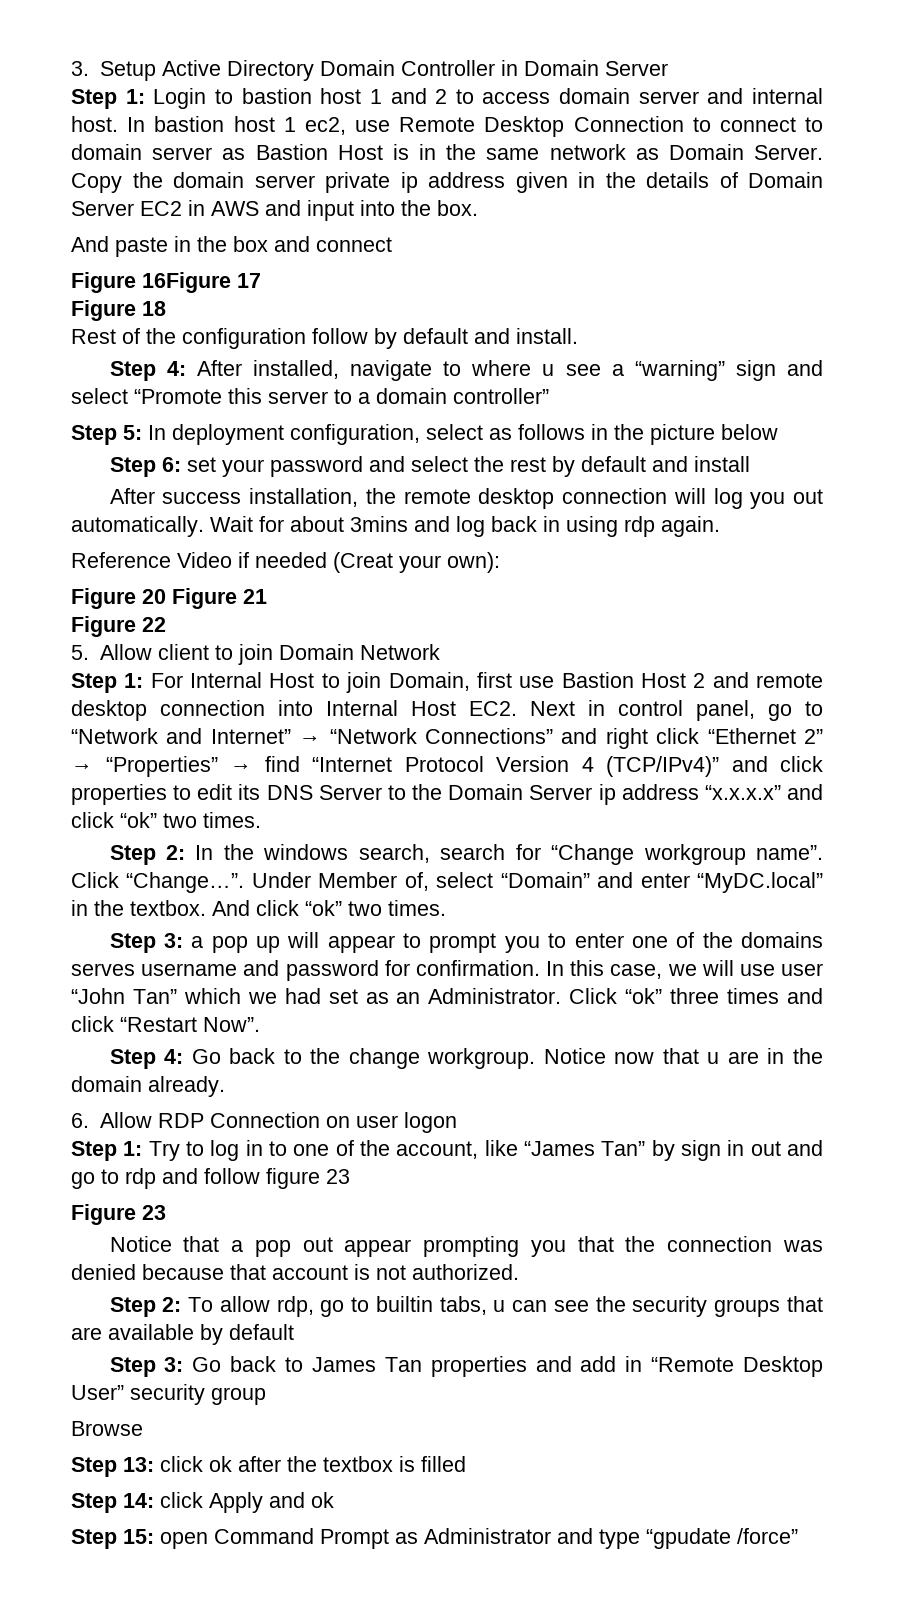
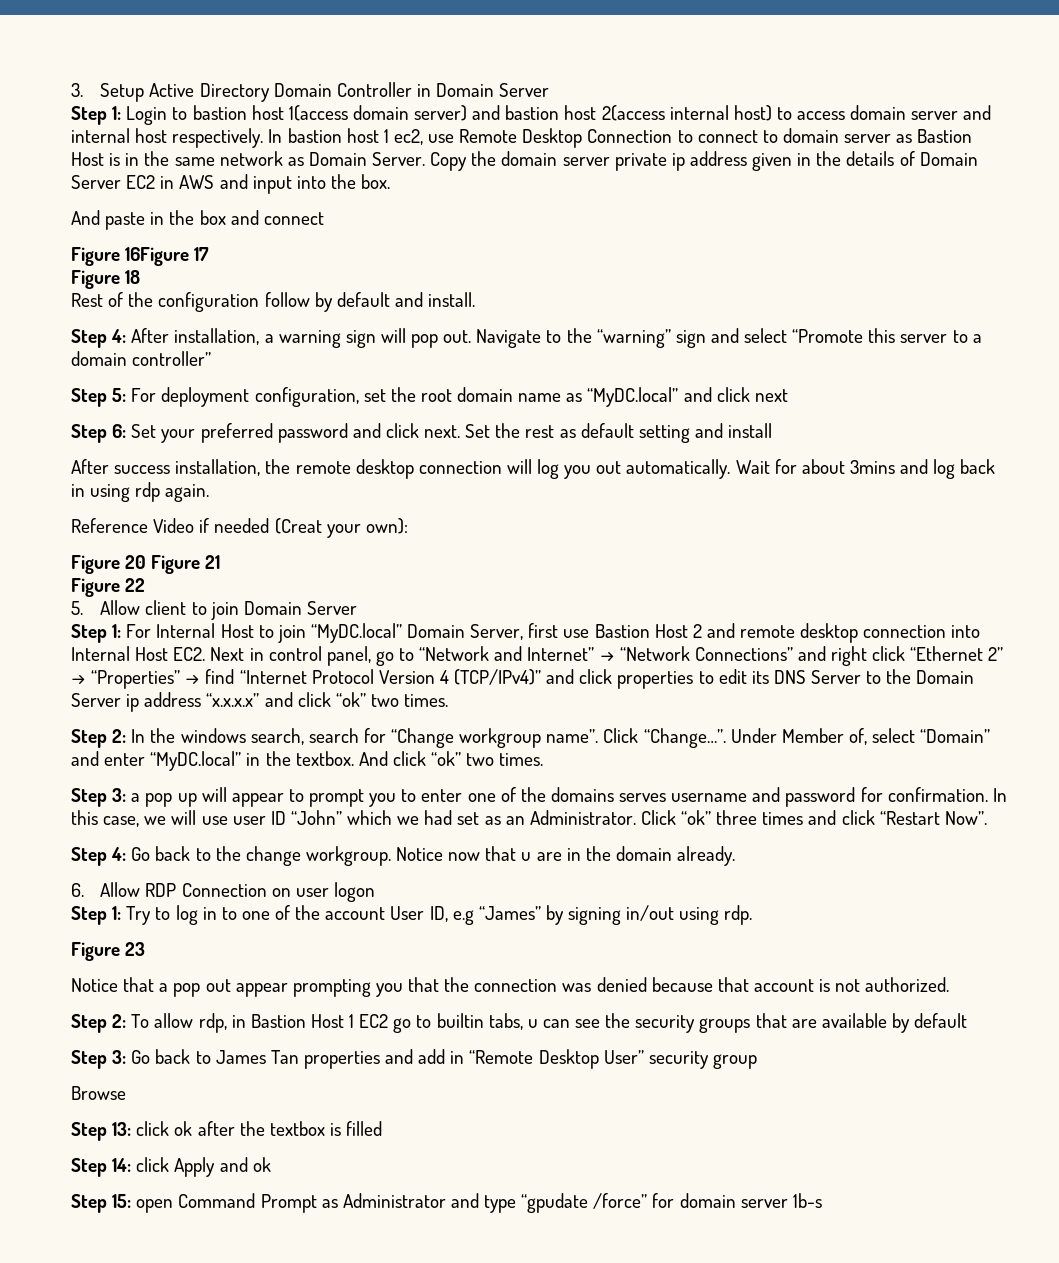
- Step 1: Login to bastion host 1 and 2 to access domain server and internal host.
+ Step 1: Login to bastion host 1(access domain server) and bastion host 2(access internal host) to access domain server and internal host respectively.
- Step 4: After installed, navigate to where u see a “warning” sign and select “Promote this server to a domain controller”
+ Step 4: After installation, a warning sign will pop out. Navigate to the “warning” sign and select “Promote this server to a domain controller”
- Step 5: In deployment configuration, select as follows in the picture below
- Step 6: set your password and select the rest by default and install
+ Step 5: For deployment configuration, set the root domain name as “MyDC.local” and click next
+ Step 6: Set your preferred password and click next. Set the rest as default setting and install
- 5. Allow client to join Domain Network
+ 5. Allow client to join Domain Server
- For Internal Host to join Domain, first use Bastion Host 2 and remote desktop connection into Internal Host EC2. Next in control panel, go to “Network and Internet” → “Network Connections” and right click “Ethernet 2” → “Properties” → find “Internet Protocol Version 4 (TCP/IPv4)” and click properties to edit its DNS Server to the Domain Server ip address “x.x.x.x” and click “ok” two times.
+ For Internal Host to join “MyDC.local” Domain Server, first use Bastion Host 2 and remote desktop connection into Internal Host EC2. Next in control panel, go to “Network and Internet” → “Network Connections” and right click “Ethernet 2” → “Properties” → find “Internet Protocol Version 4 (TCP/IPv4)” and click properties to edit its DNS Server to the Domain Server ip address “x.x.x.x” and click “ok” two times.
- In this case, we will use user “John Tan” which we had set as an Administrator.
+ In this case, we will use user ID “John” which we had set as an Administrator.
- Step 1: Try to log in to one of the account, like “James Tan” by sign in out and go to rdp and follow figure 23
+ Step 1: Try to log in to one of the account User ID, e.g “James” by signing in/out using rdp.
- Step 2: To allow rdp, go to builtin tabs, u can see the security groups that are available by default
+ Step 2: To allow rdp, in Bastion Host 1 EC2 go to builtin tabs, u can see the security groups that are available by default
- Step 15: open Command Prompt as Administrator and type “gpudate /force”
+ Step 15: open Command Prompt as Administrator and type “gpudate /force” for domain server 1b-s

